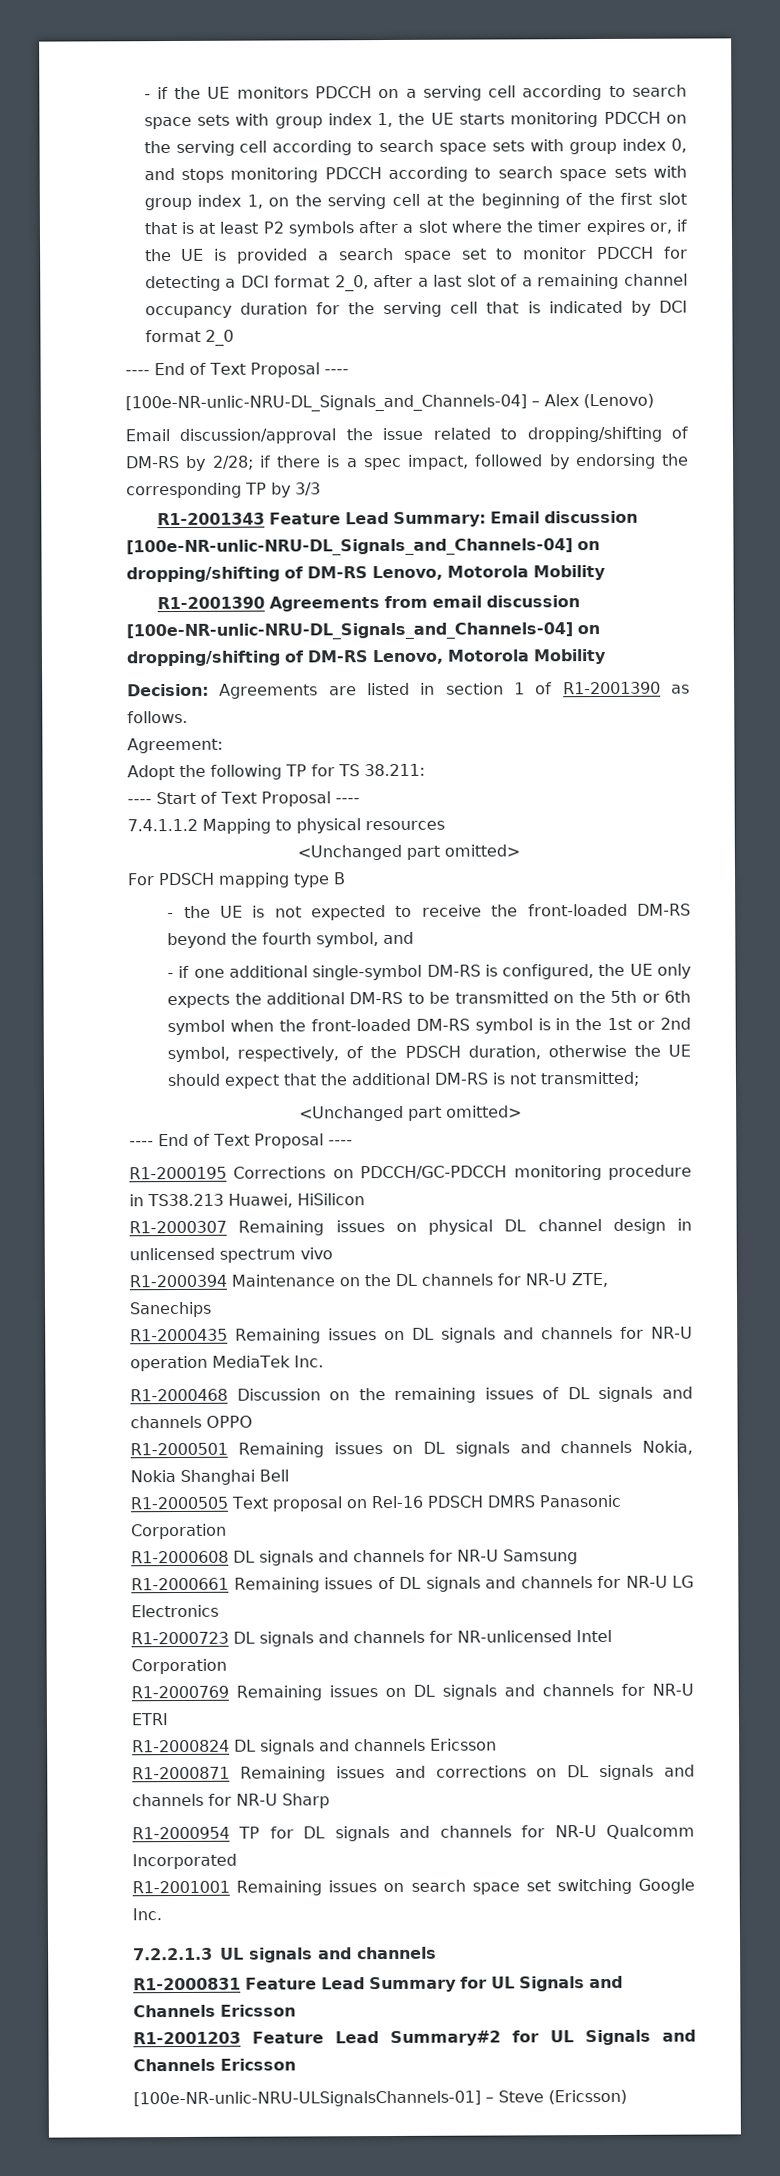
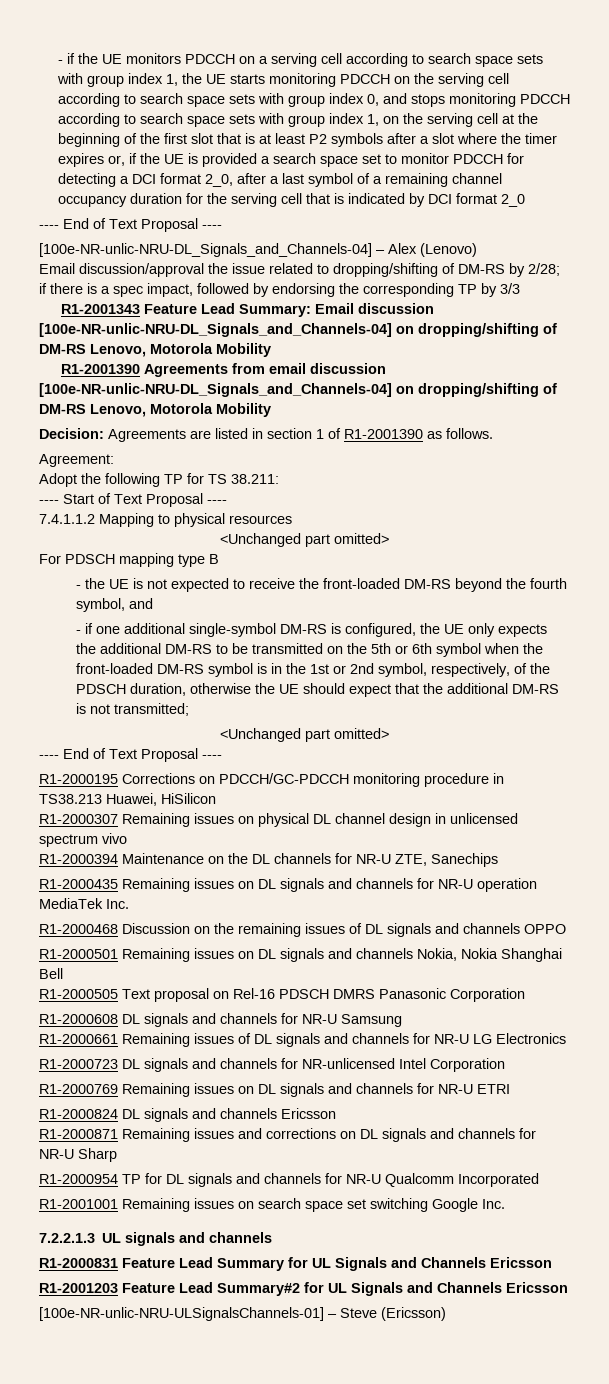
- - if the UE monitors PDCCH on a serving cell according to search space sets with group index 1, the UE starts monitoring PDCCH on the serving cell according to search space sets with group index 0, and stops monitoring PDCCH according to search space sets with group index 1, on the serving cell at the beginning of the first slot that is at least P2 symbols after a slot where the timer expires or, if the UE is provided a search space set to monitor PDCCH for detecting a DCI format 2_0, after a last slot of a remaining channel occupancy duration for the serving cell that is indicated by DCI format 2_0
+ - if the UE monitors PDCCH on a serving cell according to search space sets with group index 1, the UE starts monitoring PDCCH on the serving cell according to search space sets with group index 0, and stops monitoring PDCCH according to search space sets with group index 1, on the serving cell at the beginning of the first slot that is at least P2 symbols after a slot where the timer expires or, if the UE is provided a search space set to monitor PDCCH for detecting a DCI format 2_0, after a last symbol of a remaining channel occupancy duration for the serving cell that is indicated by DCI format 2_0

